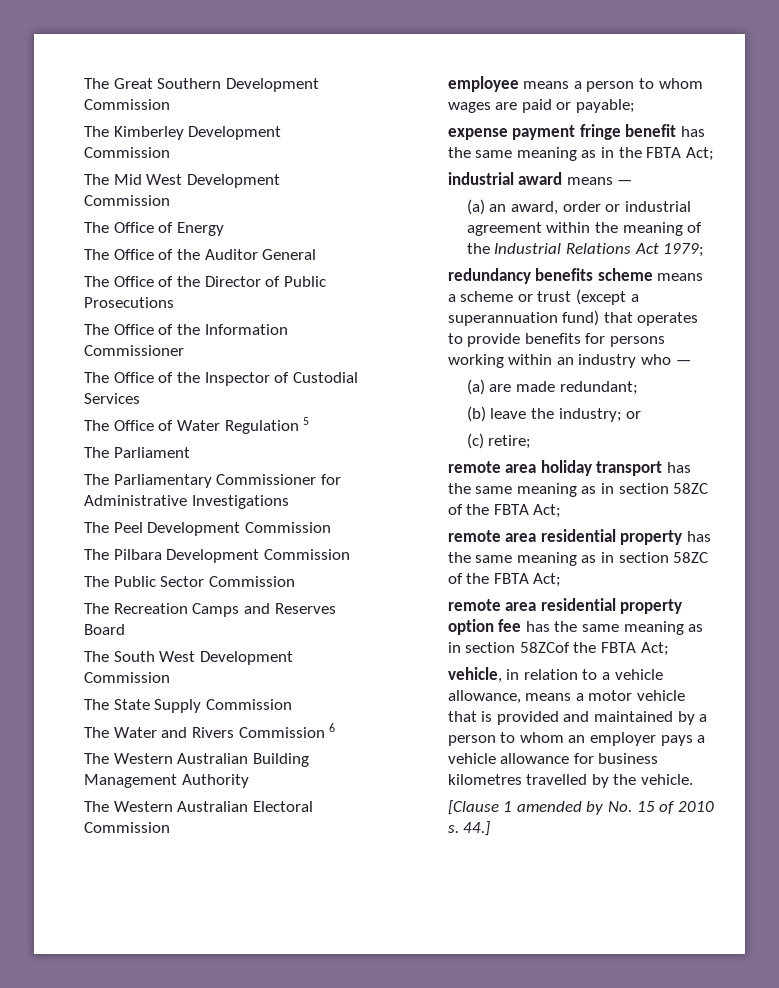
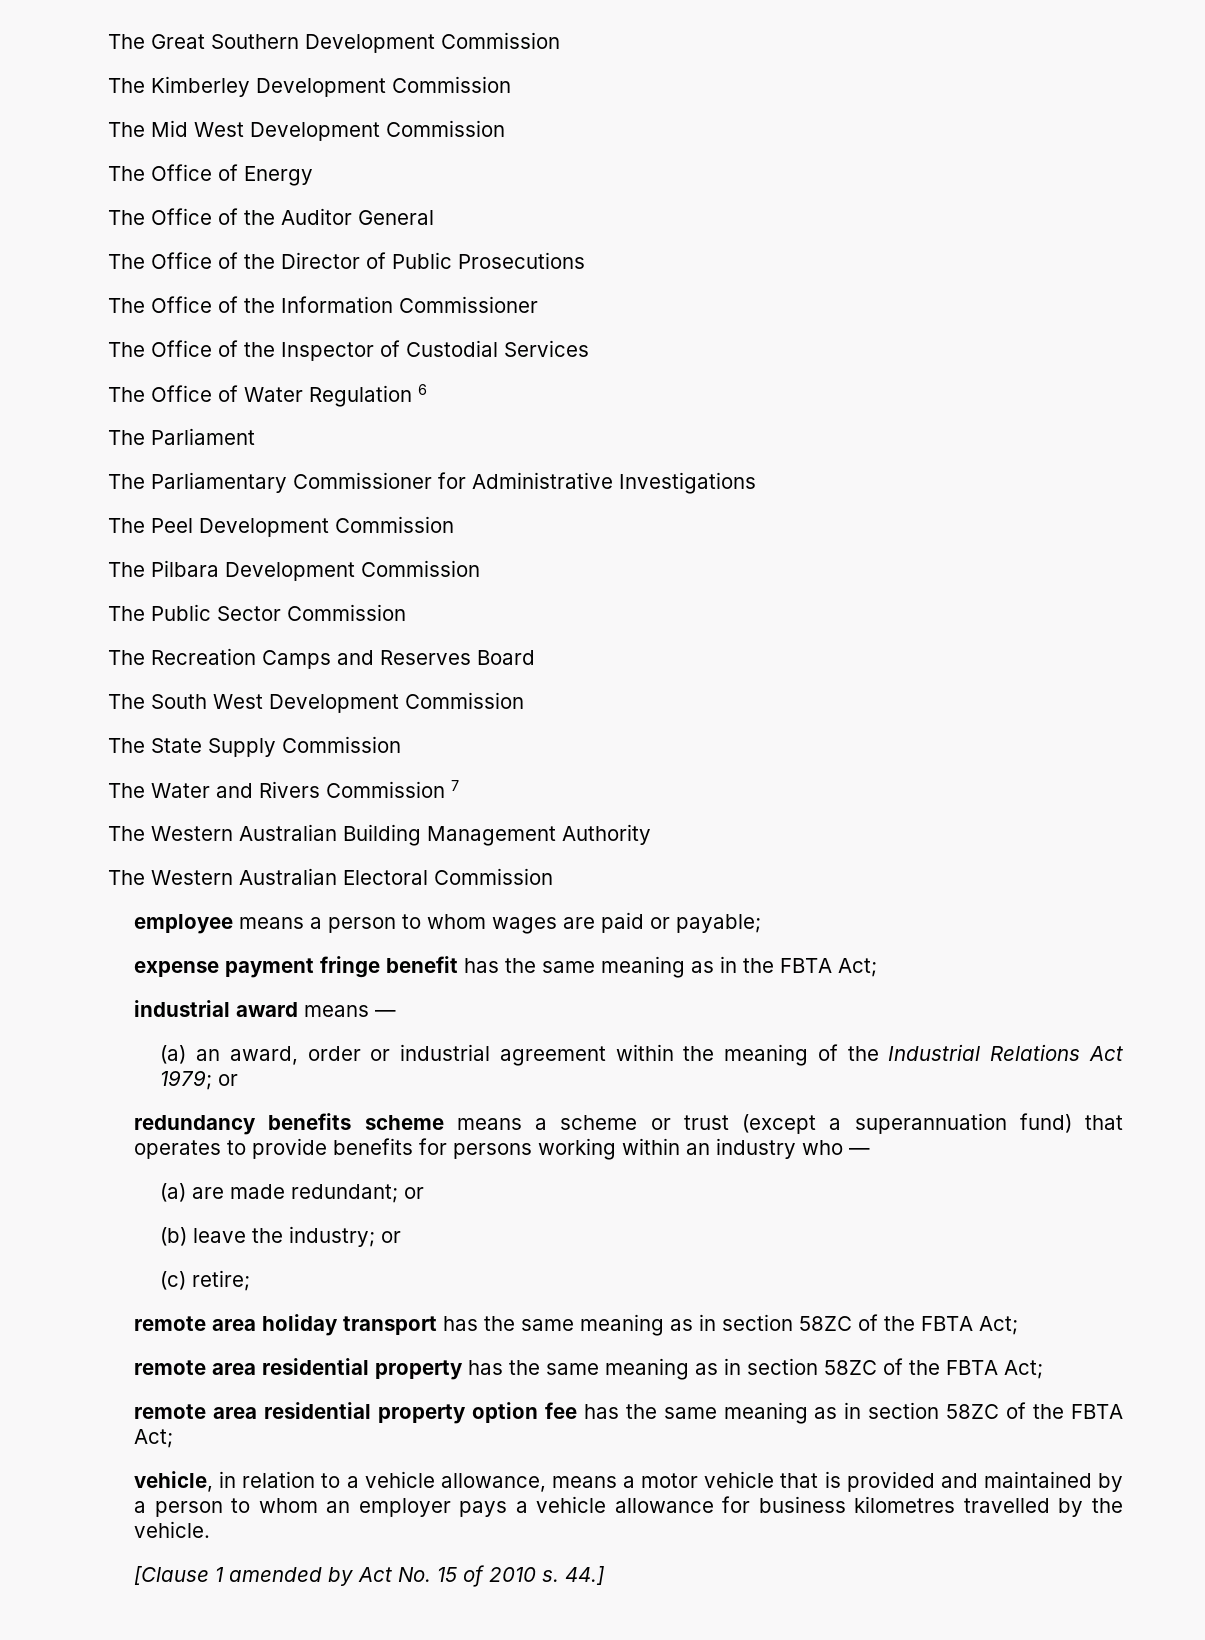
- The Office of Water Regulation 5
+ The Office of Water Regulation 6
- The Water and Rivers Commission 6
+ The Water and Rivers Commission 7
- (a) an award, order or industrial agreement within the meaning of the Industrial Relations Act 1979;
+ (a) an award, order or industrial agreement within the meaning of the Industrial Relations Act 1979; or
- (a) are made redundant;
+ (a) are made redundant; or
- remote area residential property option fee has the same meaning as in section 58ZCof the FBTA Act;
+ remote area residential property option fee has the same meaning as in section 58ZC of the FBTA Act;
- [Clause 1 amended by No. 15 of 2010 s.
+ [Clause 1 amended by Act No. 15 of 2010 s.

